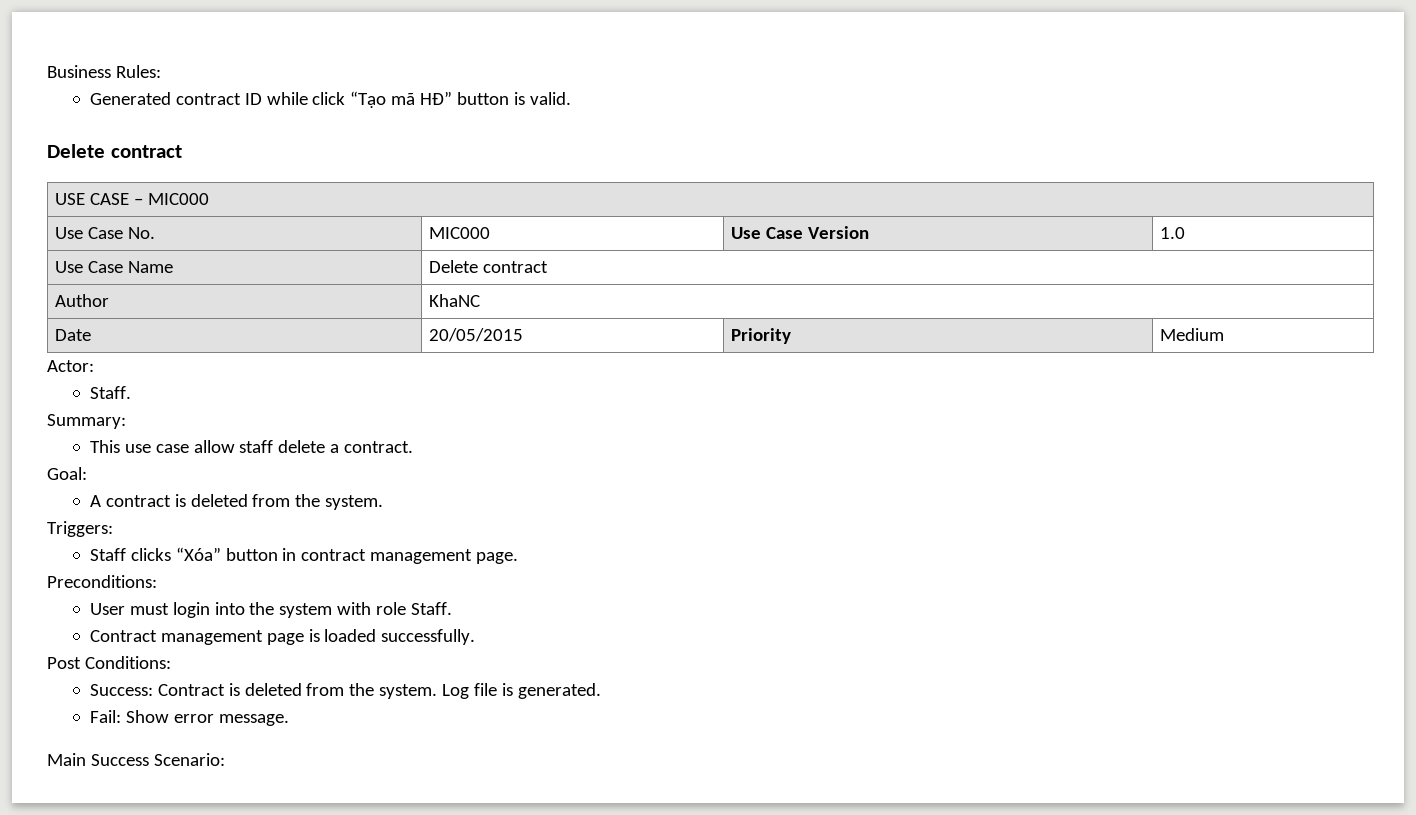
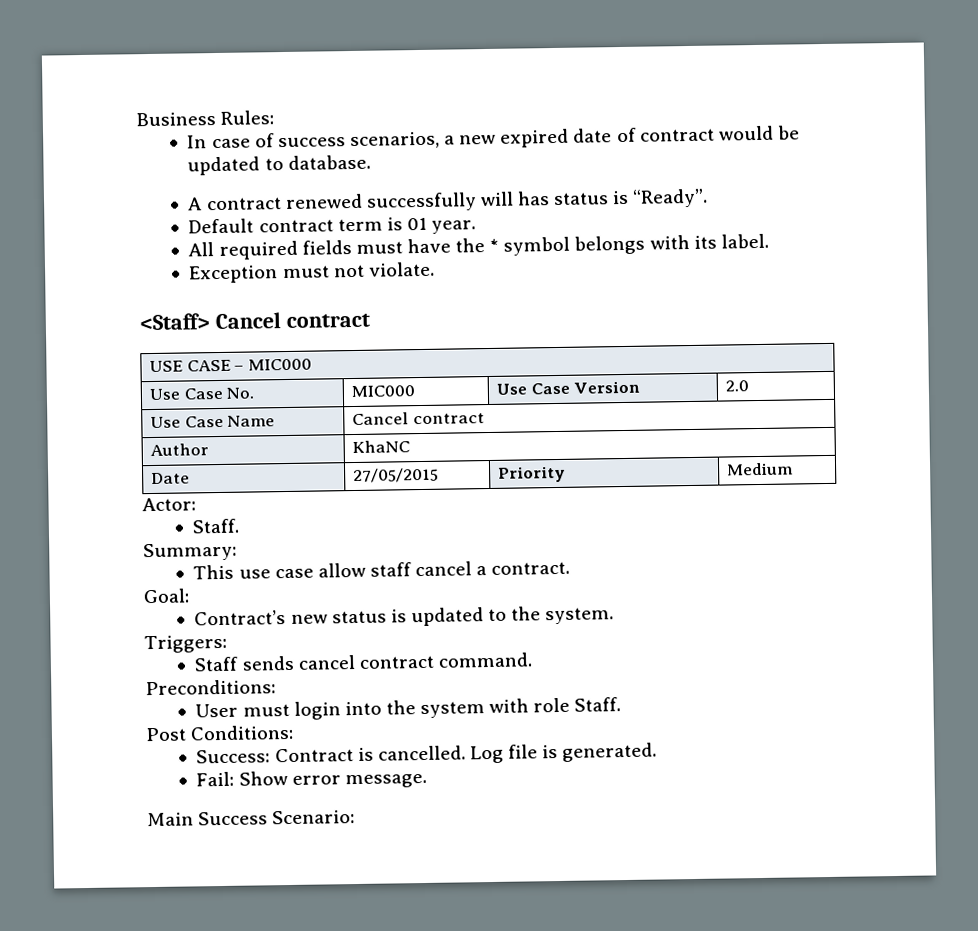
- Generated contract ID while click “Tạo mã HĐ” button is valid.
- Delete contract
+ In case of success scenarios, a new expired date of contract would be updated to database.
+ A contract renewed successfully will has status is “Ready”.
+ Default contract term is 01 year.
+ All required fields must have the * symbol belongs with its label.
+ Exception must not violate.
+ <Staff> Cancel contract
- Use Case No. | MIC000 | Use Case Version | 1.0
+ Use Case No. | MIC000 | Use Case Version | 2.0
- Use Case Name | Delete contract
+ Use Case Name | Cancel contract
- Date | 20/05/2015 | Priority | Medium
+ Date | 27/05/2015 | Priority | Medium
- This use case allow staff delete a contract.
+ This use case allow staff cancel a contract.
- A contract is deleted from the system.
+ Contract’s new status is updated to the system.
  Triggers:
- Staff clicks “Xóa” button in contract management page.
+ Staff sends cancel contract command.
- Contract management page is loaded successfully.
- Success: Contract is deleted from the system.
+ Success: Contract is cancelled.

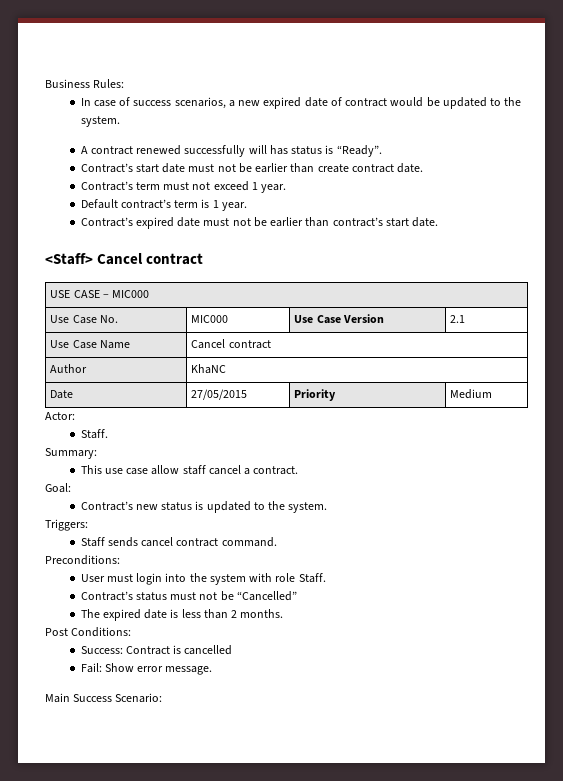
- In case of success scenarios, a new expired date of contract would be updated to database.
+ In case of success scenarios, a new expired date of contract would be updated to the system.
+ Contract’s start date must not be earlier than create contract date.
+ Contract’s term must not exceed 1 year.
- Default contract term is 01 year.
- All required fields must have the * symbol belongs with its label.
- Exception must not violate.
+ Default contract’s term is 1 year.
+ Contract’s expired date must not be earlier than contract’s start date.
- Use Case No. | MIC000 | Use Case Version | 2.0
+ Use Case No. | MIC000 | Use Case Version | 2.1
+ Contract’s status must not be “Cancelled”
+ The expired date is less than 2 months.
- Success: Contract is cancelled. Log file is generated.
+ Success: Contract is cancelled

